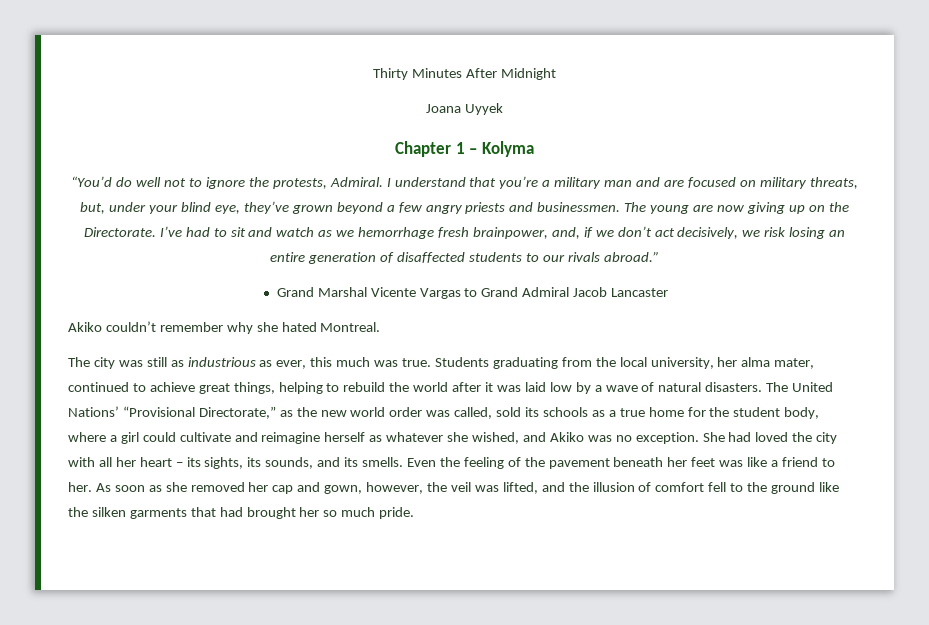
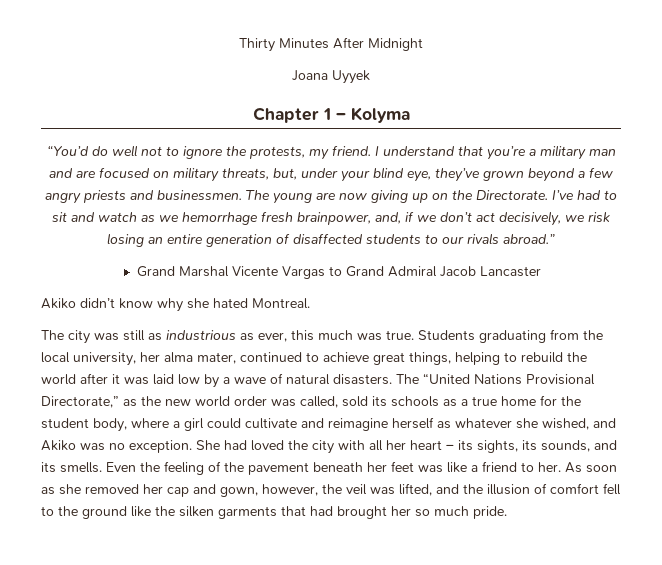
- “You’d do well not to ignore the protests, Admiral.
+ “You’d do well not to ignore the protests, my friend.
- Akiko couldn’t remember why she hated Montreal.
+ Akiko didn’t know why she hated Montreal.
- The United Nations’ “Provisional Directorate,” as the new world order was called, sold its schools as a true home for the student body, where a girl could cultivate and reimagine herself as whatever she wished, and Akiko was no exception.
+ The “United Nations Provisional Directorate,” as the new world order was called, sold its schools as a true home for the student body, where a girl could cultivate and reimagine herself as whatever she wished, and Akiko was no exception.

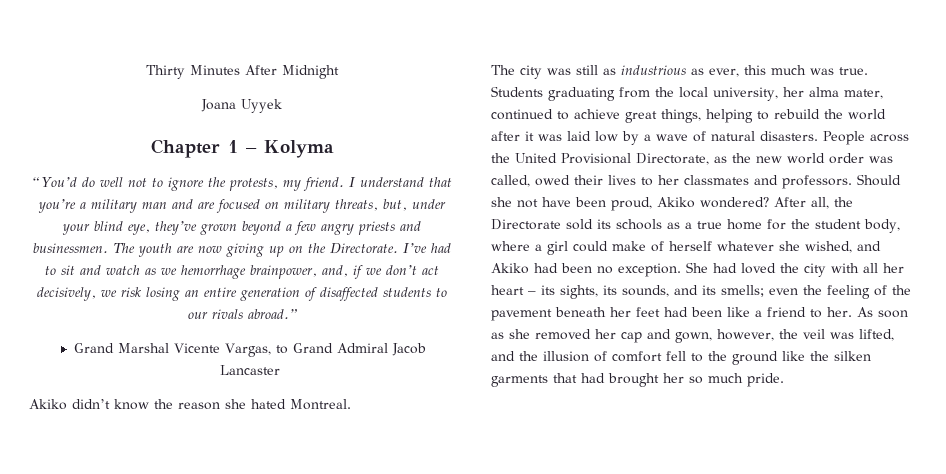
- The young are now giving up on the Directorate.
+ The youth are now giving up on the Directorate.
- I’ve had to sit and watch as we hemorrhage fresh brainpower, and, if we don’t act decisively, we risk losing an entire generation of disaffected students to our rivals abroad.”
+ I’ve had to sit and watch as we hemorrhage brainpower, and, if we don’t act decisively, we risk losing an entire generation of disaffected students to our rivals abroad.”
- Grand Marshal Vicente Vargas to Grand Admiral Jacob Lancaster
+ Grand Marshal Vicente Vargas, to Grand Admiral Jacob Lancaster
- Akiko didn’t know why she hated Montreal.
+ Akiko didn’t know the reason she hated Montreal.
- The “United Nations Provisional Directorate,” as the new world order was called, sold its schools as a true home for the student body, where a girl could cultivate and reimagine herself as whatever she wished, and Akiko was no exception.
+ People across the United Provisional Directorate, as the new world order was called, owed their lives to her classmates and professors. Should she not have been proud, Akiko wondered? After all, the Directorate sold its schools as a true home for the student body, where a girl could make of herself whatever she wished, and Akiko had been no exception.
- She had loved the city with all her heart – its sights, its sounds, and its smells. Even the feeling of the pavement beneath her feet was like a friend to her.
+ She had loved the city with all her heart – its sights, its sounds, and its smells; even the feeling of the pavement beneath her feet had been like a friend to her.

